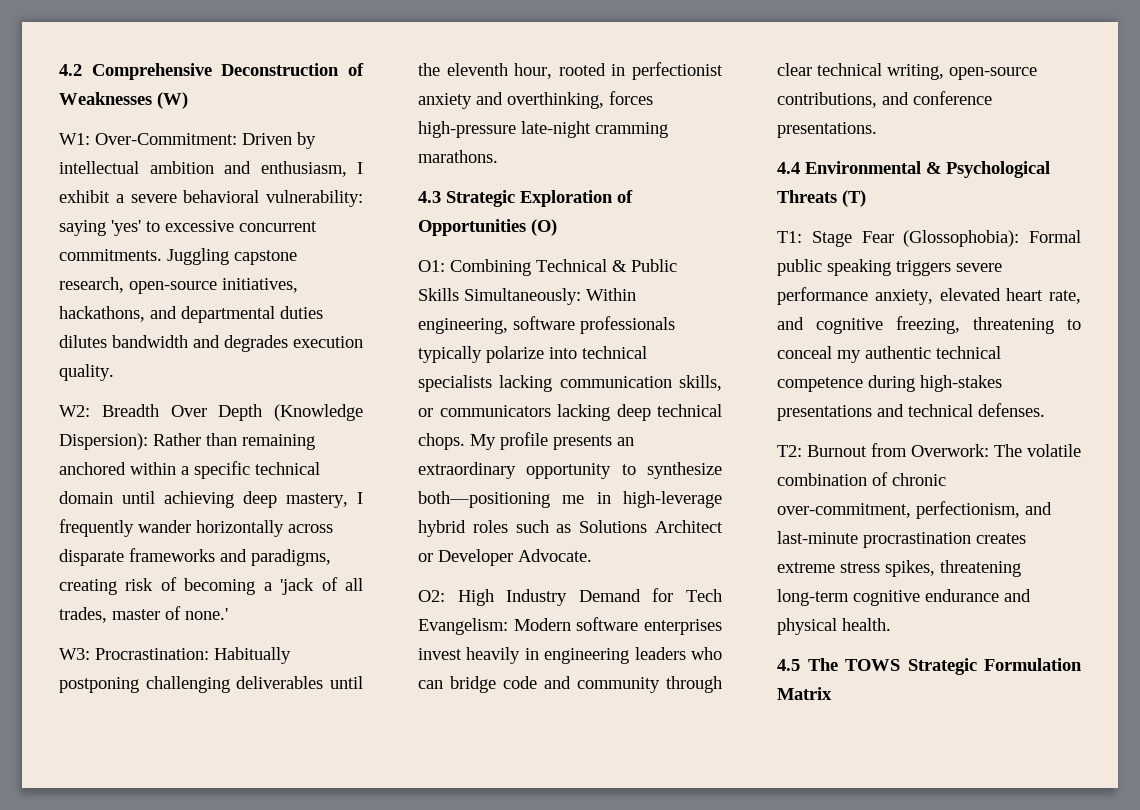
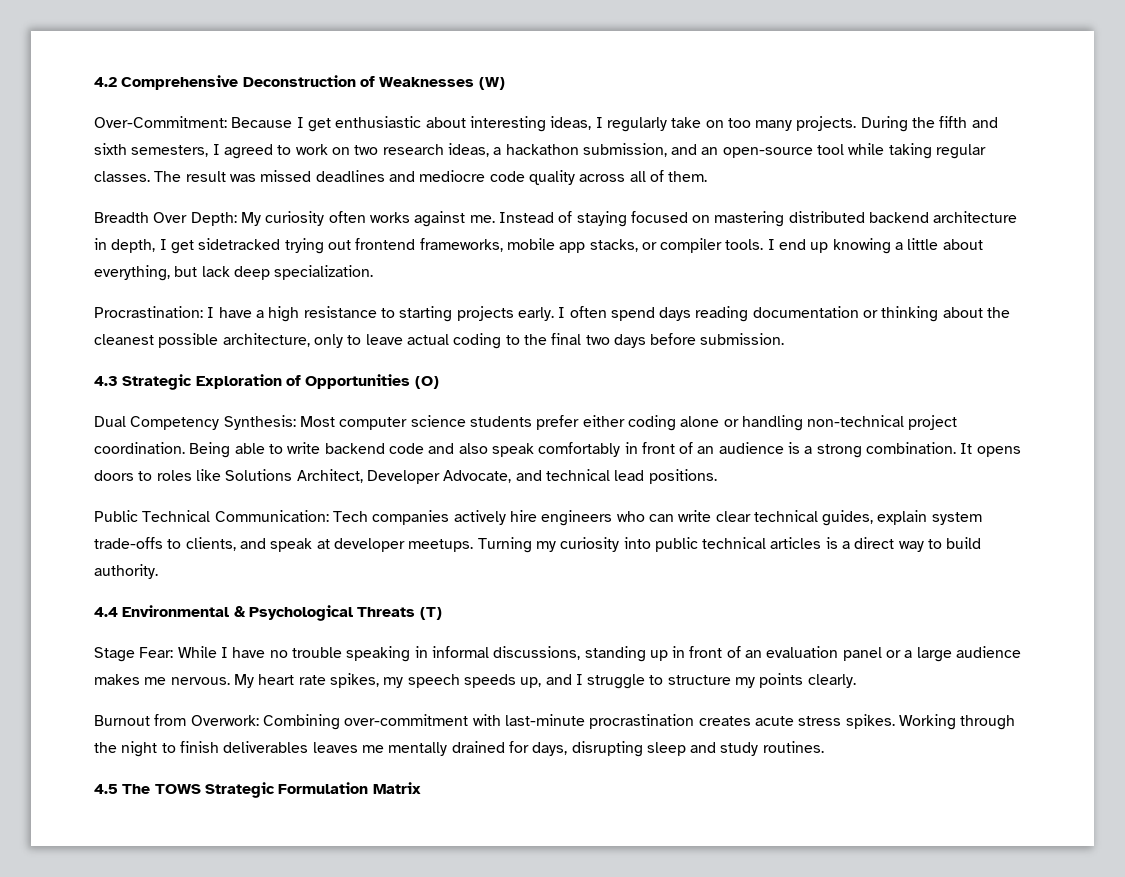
- W1: Over-Commitment: Driven by intellectual ambition and enthusiasm, I exhibit a severe behavioral vulnerability: saying 'yes' to excessive concurrent commitments. Juggling capstone research, open-source initiatives, hackathons, and departmental duties dilutes bandwidth and degrades execution quality.
- W2: Breadth Over Depth (Knowledge Dispersion): Rather than remaining anchored within a specific technical domain until achieving deep mastery, I frequently wander horizontally across disparate frameworks and paradigms, creating risk of becoming a 'jack of all trades, master of none.'
- W3: Procrastination: Habitually postponing challenging deliverables until the eleventh hour, rooted in perfectionist anxiety and overthinking, forces high-pressure late-night cramming marathons.
+ Over-Commitment: Because I get enthusiastic about interesting ideas, I regularly take on too many projects. During the fifth and sixth semesters, I agreed to work on two research ideas, a hackathon submission, and an open-source tool while taking regular classes. The result was missed deadlines and mediocre code quality across all of them.
+ Breadth Over Depth: My curiosity often works against me. Instead of staying focused on mastering distributed backend architecture in depth, I get sidetracked trying out frontend frameworks, mobile app stacks, or compiler tools. I end up knowing a little about everything, but lack deep specialization.
+ Procrastination: I have a high resistance to starting projects early. I often spend days reading documentation or thinking about the cleanest possible architecture, only to leave actual coding to the final two days before submission.
- O1: Combining Technical & Public Skills Simultaneously: Within engineering, software professionals typically polarize into technical specialists lacking communication skills, or communicators lacking deep technical chops. My profile presents an extraordinary opportunity to synthesize both—positioning me in high-leverage hybrid roles such as Solutions Architect or Developer Advocate.
- O2: High Industry Demand for Tech Evangelism: Modern software enterprises invest heavily in engineering leaders who can bridge code and community through clear technical writing, open-source contributions, and conference presentations.
+ Dual Competency Synthesis: Most computer science students prefer either coding alone or handling non-technical project coordination. Being able to write backend code and also speak comfortably in front of an audience is a strong combination. It opens doors to roles like Solutions Architect, Developer Advocate, and technical lead positions.
+ Public Technical Communication: Tech companies actively hire engineers who can write clear technical guides, explain system trade-offs to clients, and speak at developer meetups. Turning my curiosity into public technical articles is a direct way to build authority.
- T1: Stage Fear (Glossophobia): Formal public speaking triggers severe performance anxiety, elevated heart rate, and cognitive freezing, threatening to conceal my authentic technical competence during high-stakes presentations and technical defenses.
- T2: Burnout from Overwork: The volatile combination of chronic over-commitment, perfectionism, and last-minute procrastination creates extreme stress spikes, threatening long-term cognitive endurance and physical health.
+ Stage Fear: While I have no trouble speaking in informal discussions, standing up in front of an evaluation panel or a large audience makes me nervous. My heart rate spikes, my speech speeds up, and I struggle to structure my points clearly.
+ Burnout from Overwork: Combining over-commitment with last-minute procrastination creates acute stress spikes. Working through the night to finish deliverables leaves me mentally drained for days, disrupting sleep and study routines.

